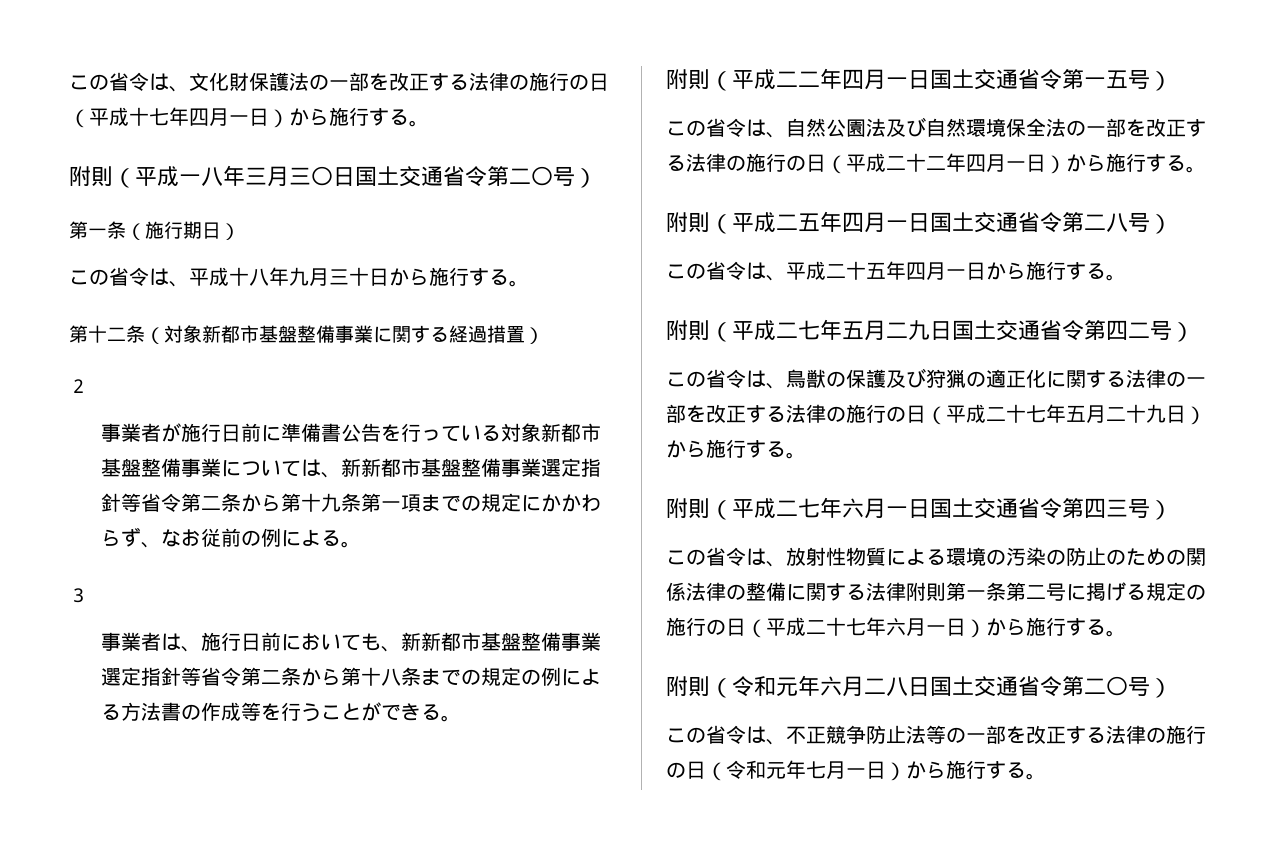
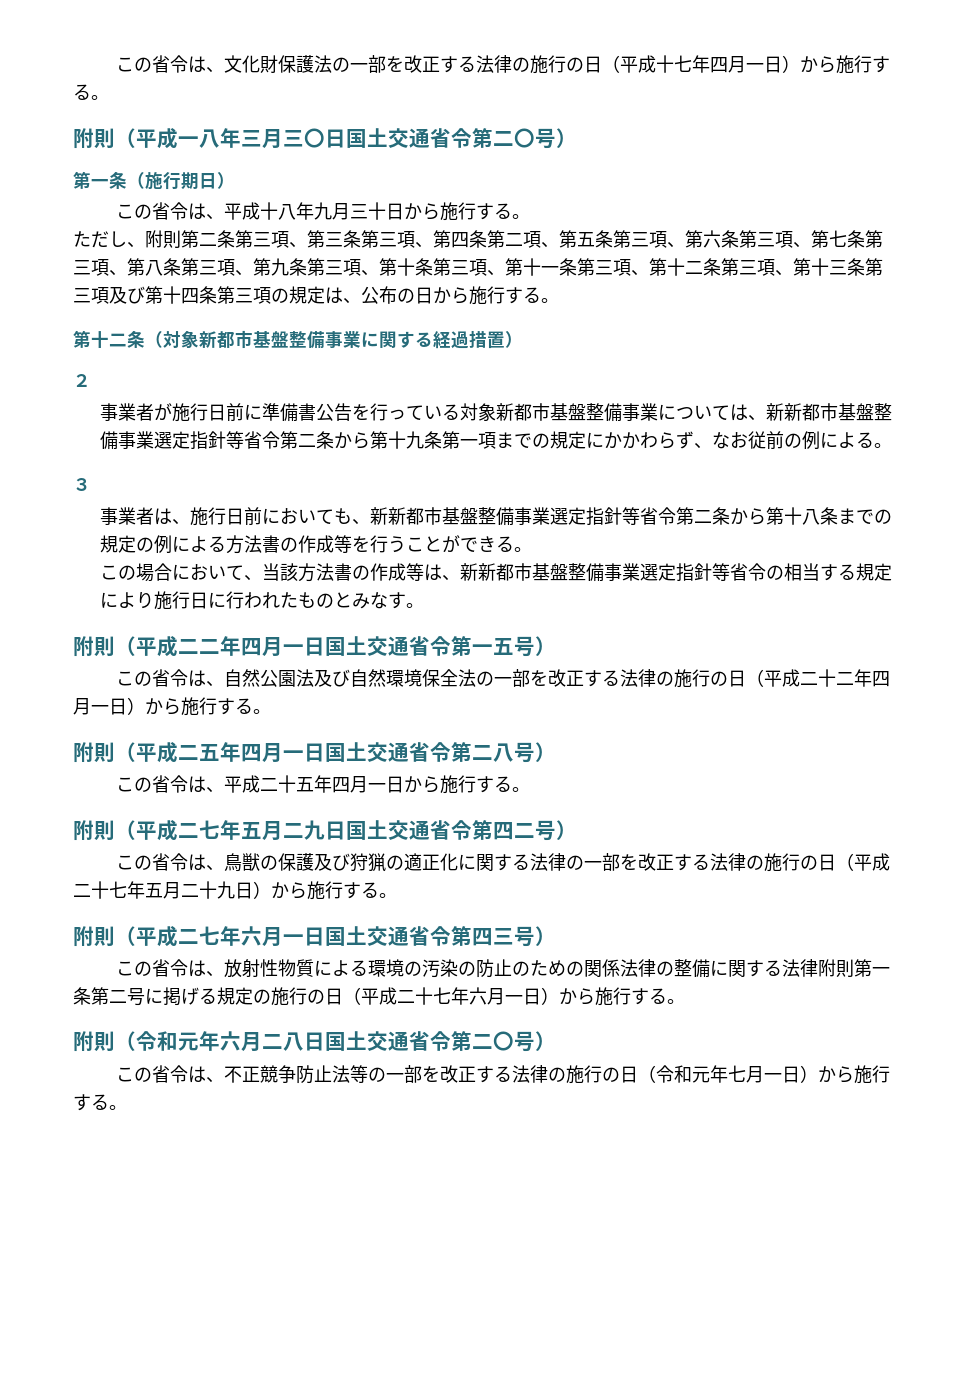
+ ただし、附則第二条第三項、第三条第三項、第四条第二項、第五条第三項、第六条第三項、第七条第三項、第八条第三項、第九条第三項、第十条第三項、第十一条第三項、第十二条第三項、第十三条第三項及び第十四条第三項の規定は、公布の日から施行する。
+ この場合において、当該方法書の作成等は、新新都市基盤整備事業選定指針等省令の相当する規定により施行日に行われたものとみなす。

